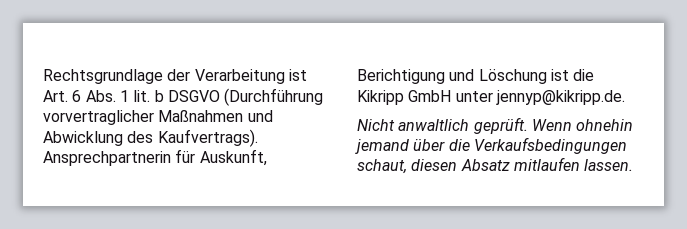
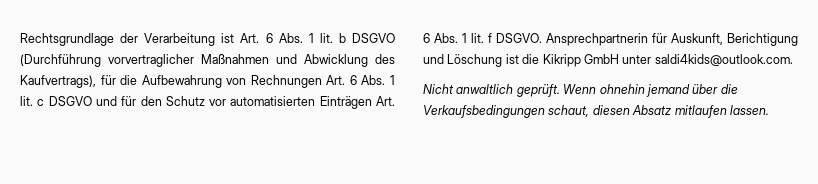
- Rechtsgrundlage der Verarbeitung ist Art. 6 Abs. 1 lit. b DSGVO (Durchführung vorvertraglicher Maßnahmen und Abwicklung des Kaufvertrags).
+ Rechtsgrundlage der Verarbeitung ist Art. 6 Abs. 1 lit. b DSGVO (Durchführung vorvertraglicher Maßnahmen und Abwicklung des Kaufvertrags), für die Aufbewahrung von Rechnungen Art. 6 Abs. 1 lit. c DSGVO und für den Schutz vor automatisierten Einträgen Art. 6 Abs. 1 lit. f DSGVO.
- Ansprechpartnerin für Auskunft, Berichtigung und Löschung ist die Kikripp GmbH unter jennyp@kikripp.de.
+ Ansprechpartnerin für Auskunft, Berichtigung und Löschung ist die Kikripp GmbH unter saldi4kids@outlook.com.

